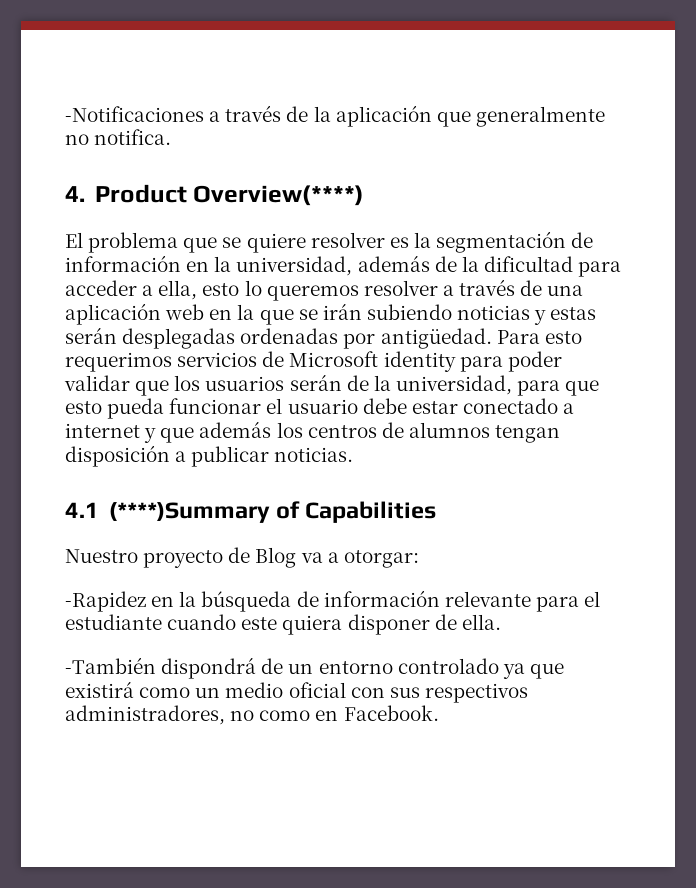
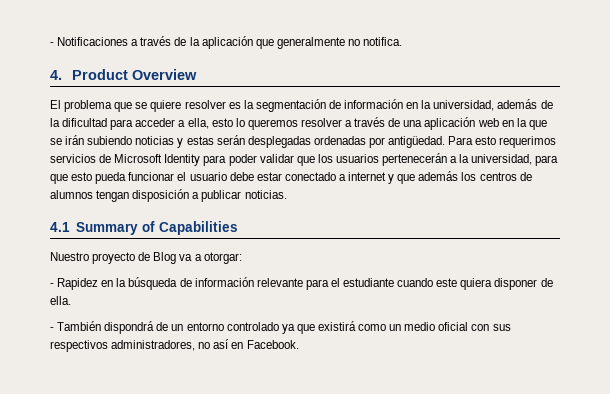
- -Notificaciones a través de la aplicación que generalmente no notifica.
+ - Notificaciones a través de la aplicación que generalmente no notifica.
- 4. Product Overview(****)
+ 4. Product Overview
- Para esto requerimos servicios de Microsoft identity para poder validar que los usuarios serán de la universidad, para que esto pueda funcionar el usuario debe estar conectado a internet y que además los centros de alumnos tengan disposición a publicar noticias.
+ Para esto requerimos servicios de Microsoft Identity para poder validar que los usuarios pertenecerán a la universidad, para que esto pueda funcionar el usuario debe estar conectado a internet y que además los centros de alumnos tengan disposición a publicar noticias.
- 4.1 (****)Summary of Capabilities
+ 4.1 Summary of Capabilities
- -Rapidez en la búsqueda de información relevante para el estudiante cuando este quiera disponer de ella.
+ - Rapidez en la búsqueda de información relevante para el estudiante cuando este quiera disponer de ella.
- -También dispondrá de un entorno controlado ya que existirá como un medio oficial con sus respectivos administradores, no como en Facebook.
+ - También dispondrá de un entorno controlado ya que existirá como un medio oficial con sus respectivos administradores, no así en Facebook.

